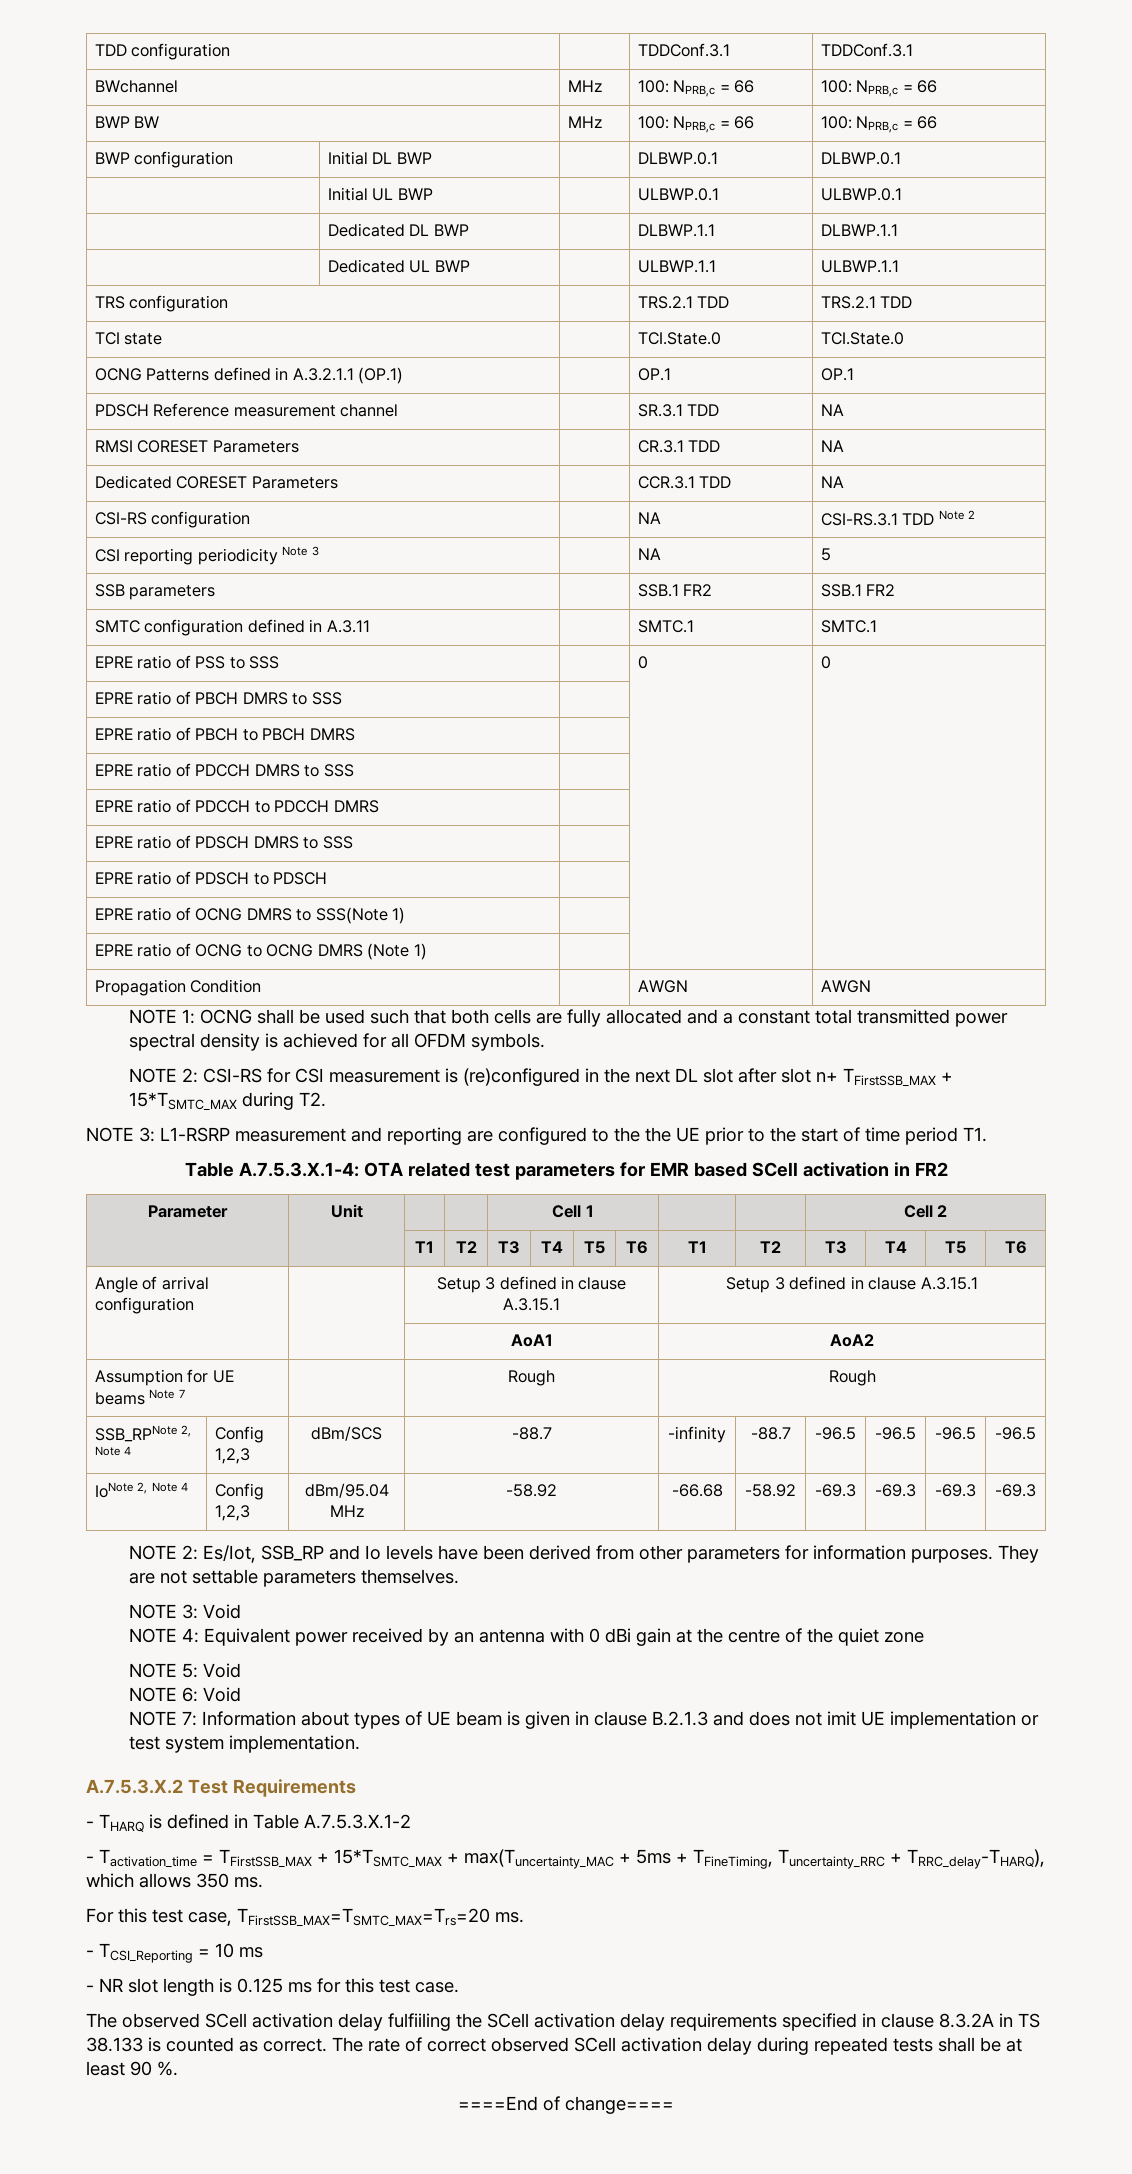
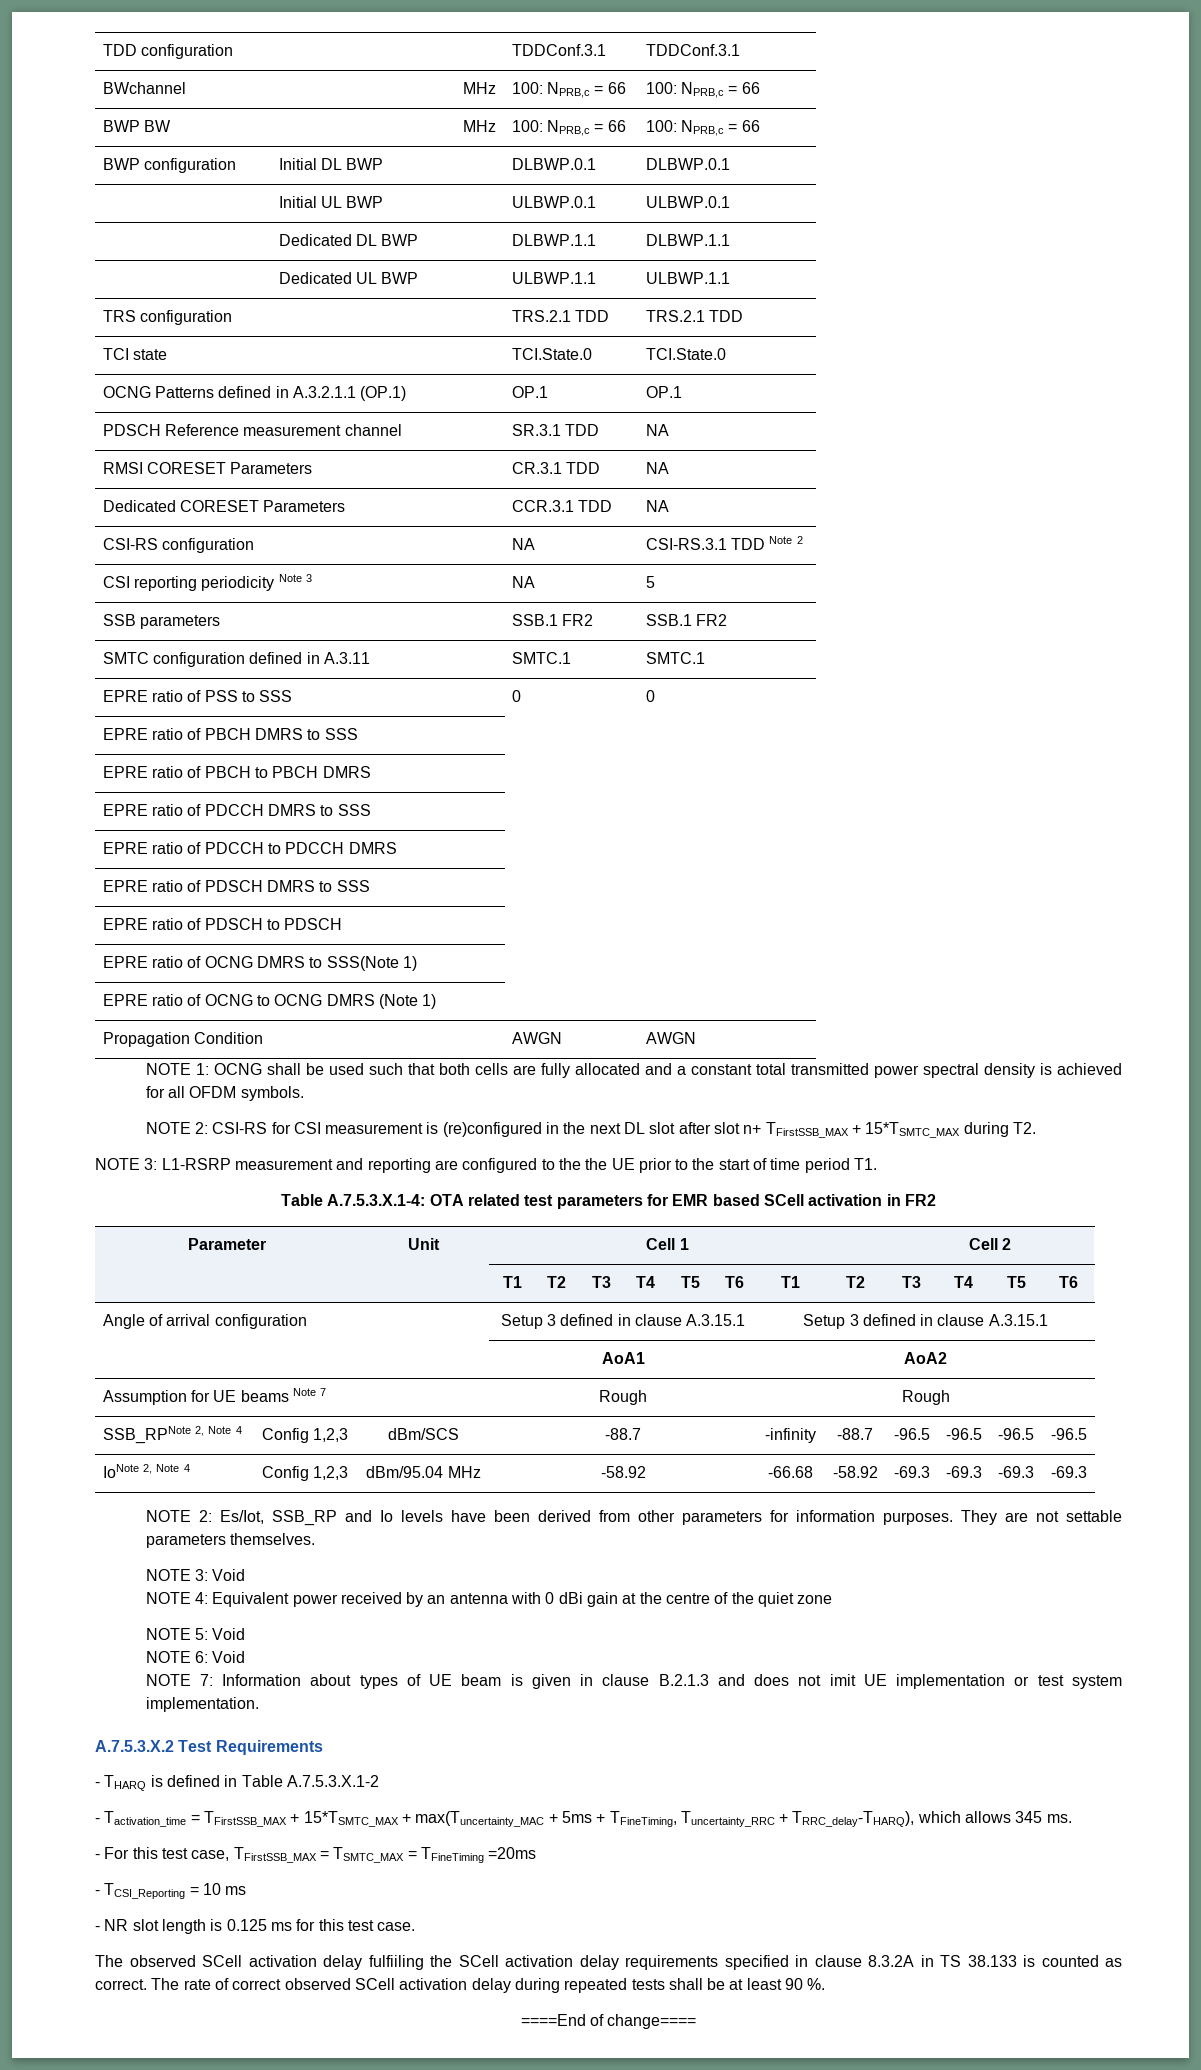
- - Tactivation_time = TFirstSSB_MAX + 15*TSMTC_MAX + max(Tuncertainty_MAC + 5ms + TFineTiming, Tuncertainty_RRC + TRRC_delay-THARQ), which allows 350 ms.
- For this test case, TFirstSSB_MAX=TSMTC_MAX=Trs=20 ms.
+ - Tactivation_time = TFirstSSB_MAX + 15*TSMTC_MAX + max(Tuncertainty_MAC + 5ms + TFineTiming, Tuncertainty_RRC + TRRC_delay-THARQ), which allows 345 ms.
+ - For this test case, TFirstSSB_MAX = TSMTC_MAX = TFineTiming =20ms

